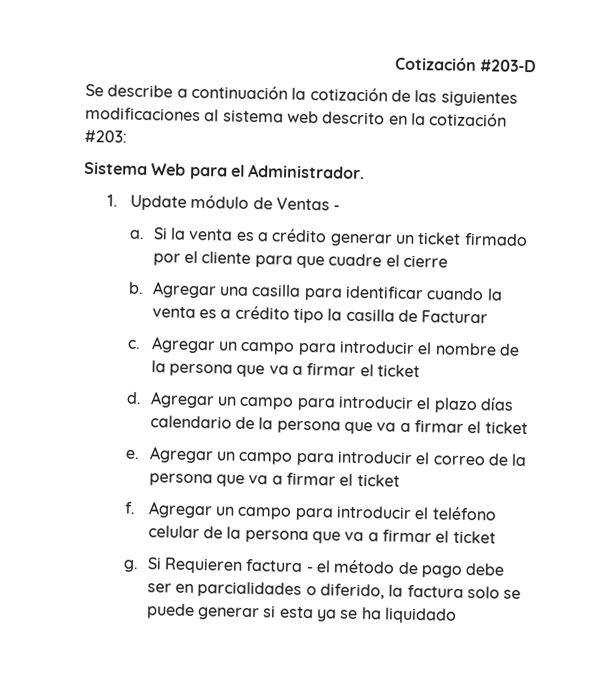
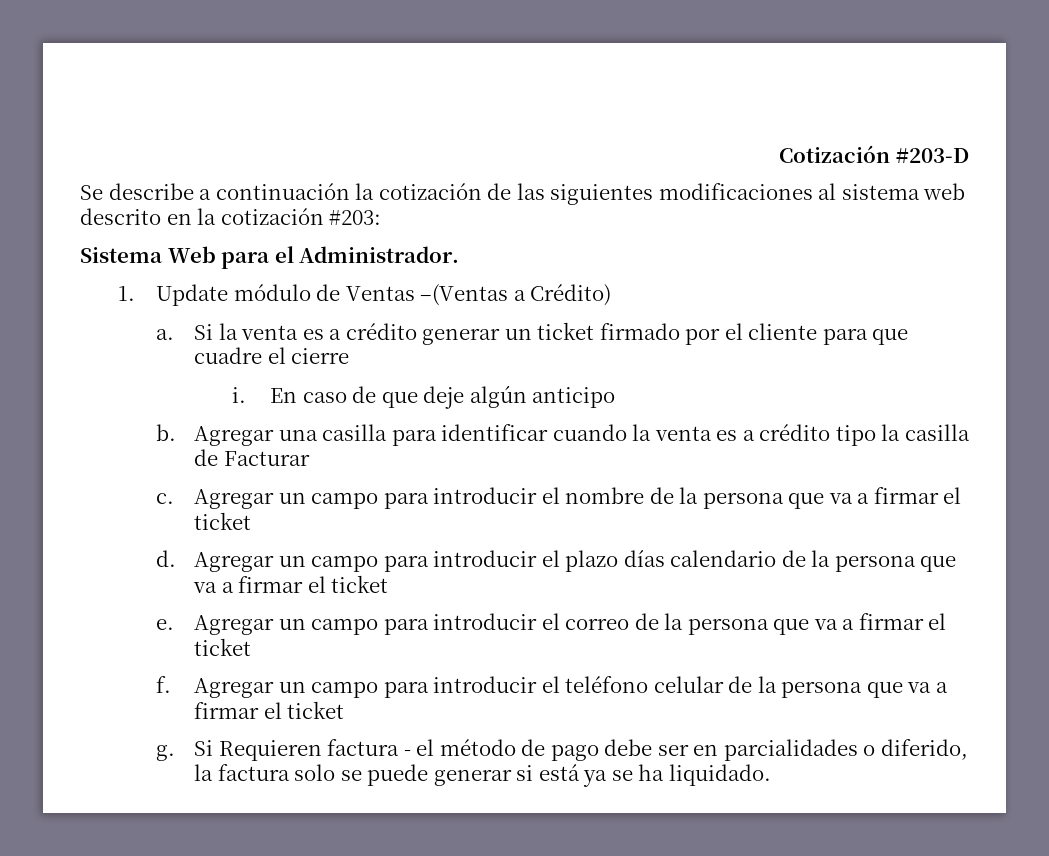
- 1. Update módulo de Ventas -
+ 1. Update módulo de Ventas –(Ventas a Crédito)
+ i. En caso de que deje algún anticipo
- Si Requieren factura - el método de pago debe ser en parcialidades o diferido, la factura solo se puede generar si esta ya se ha liquidado
+ Si Requieren factura - el método de pago debe ser en parcialidades o diferido, la factura solo se puede generar si está ya se ha liquidado.

